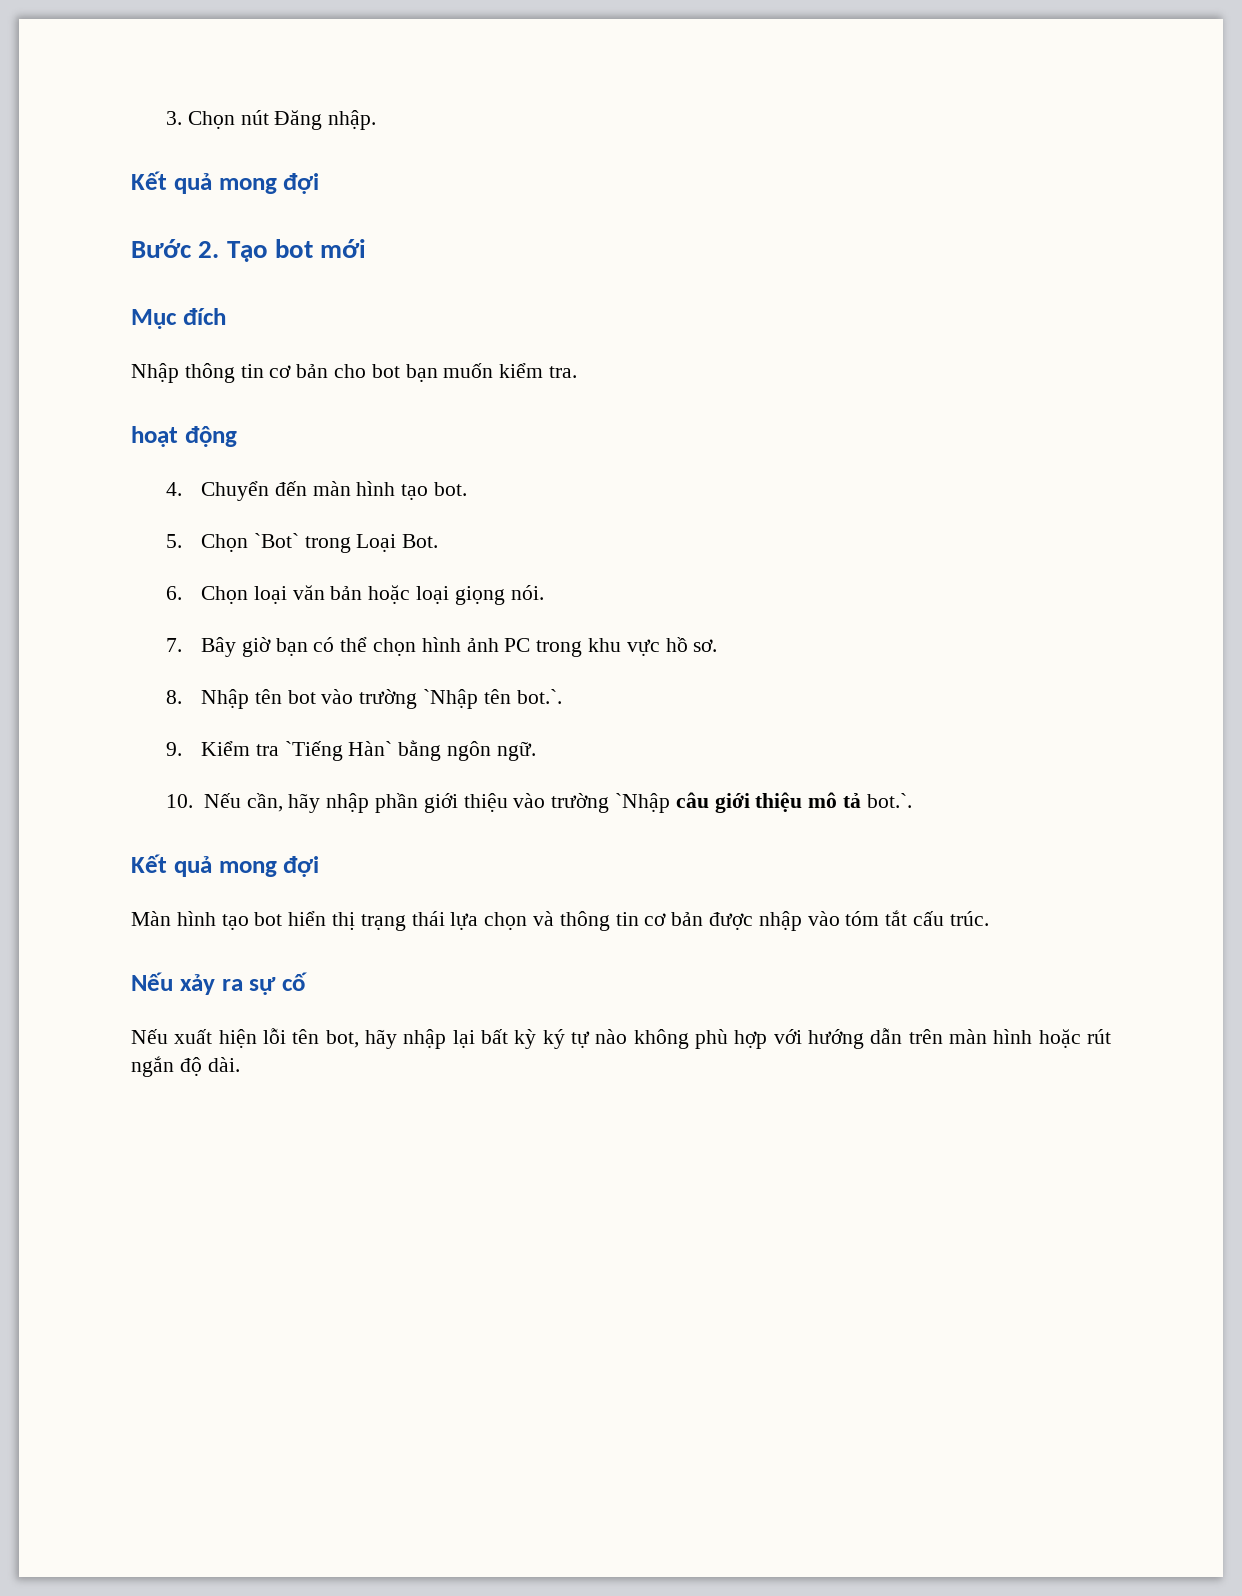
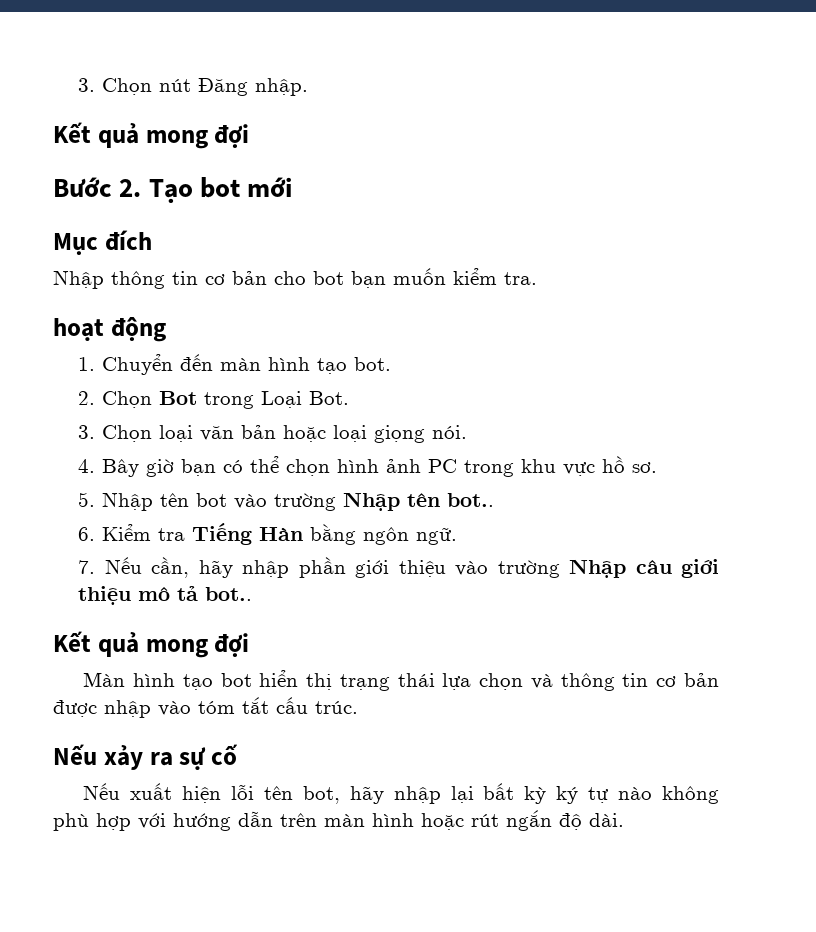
- 4. Chuyển đến màn hình tạo bot.
+ 1. Chuyển đến màn hình tạo bot.
- 5. Chọn `Bot` trong Loại Bot.
+ 2. Chọn Bot trong Loại Bot.
- 6. Chọn loại văn bản hoặc loại giọng nói.
+ 3. Chọn loại văn bản hoặc loại giọng nói.
- 7. Bây giờ bạn có thể chọn hình ảnh PC trong khu vực hồ sơ.
+ 4. Bây giờ bạn có thể chọn hình ảnh PC trong khu vực hồ sơ.
- 8. Nhập tên bot vào trường `Nhập tên bot.`.
- 9. Kiểm tra `Tiếng Hàn` bằng ngôn ngữ.
+ 5. Nhập tên bot vào trường Nhập tên bot..
+ 6. Kiểm tra Tiếng Hàn bằng ngôn ngữ.
- 10. Nếu cần, hãy nhập phần giới thiệu vào trường `Nhập câu giới thiệu mô tả bot.`.
+ 7. Nếu cần, hãy nhập phần giới thiệu vào trường Nhập câu giới thiệu mô tả bot..

